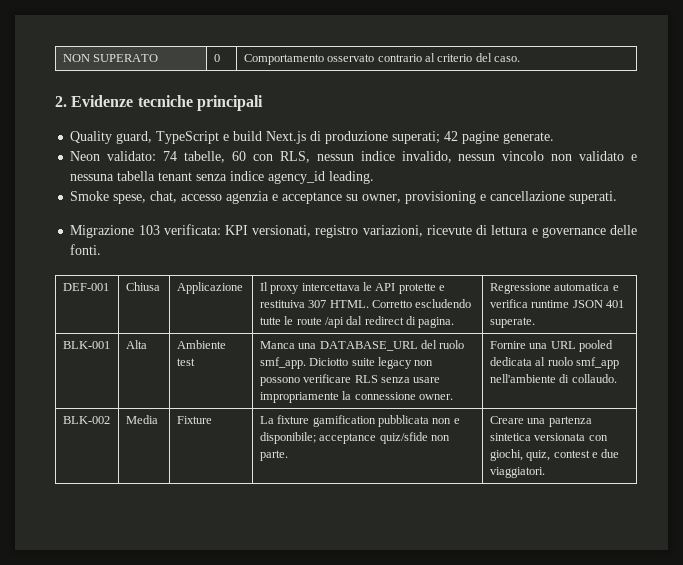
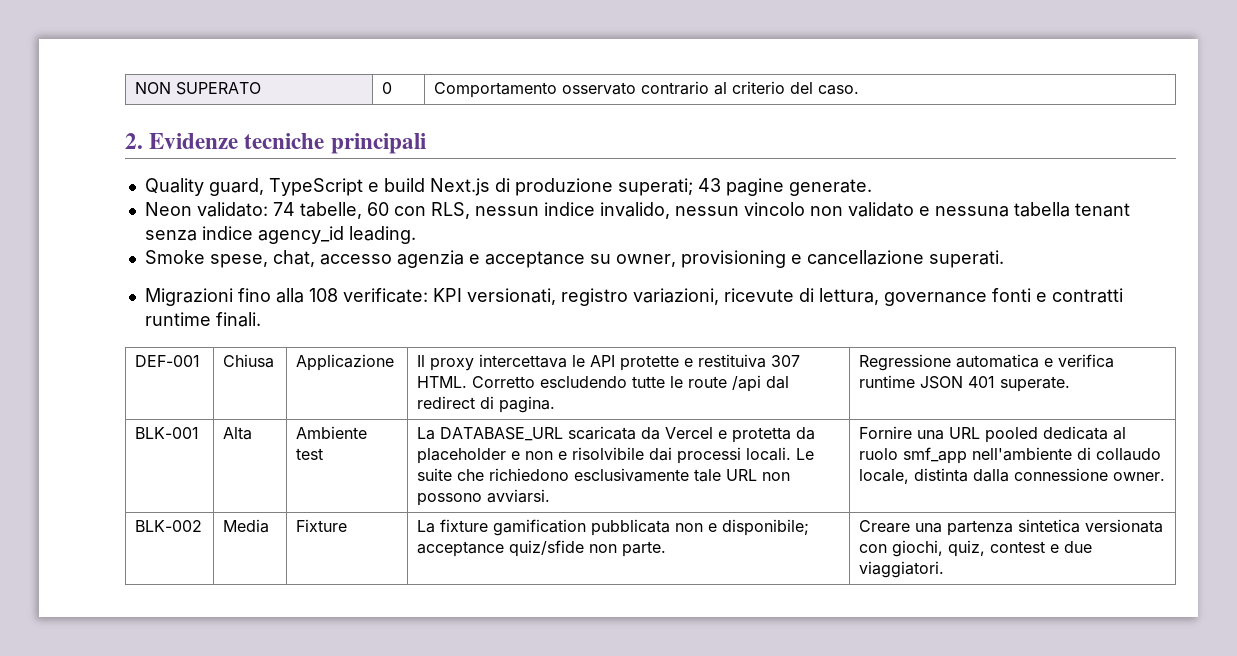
- Quality guard, TypeScript e build Next.js di produzione superati; 42 pagine generate.
+ Quality guard, TypeScript e build Next.js di produzione superati; 43 pagine generate.
- Migrazione 103 verificata: KPI versionati, registro variazioni, ricevute di lettura e governance delle fonti.
+ Migrazioni fino alla 108 verificate: KPI versionati, registro variazioni, ricevute di lettura, governance fonti e contratti runtime finali.
- Manca una DATABASE_URL del ruolo smf_app. Diciotto suite legacy non possono verificare RLS senza usare impropriamente la connessione owner.
+ La DATABASE_URL scaricata da Vercel e protetta da placeholder e non e risolvibile dai processi locali. Le suite che richiedono esclusivamente tale URL non possono avviarsi.
- Fornire una URL pooled dedicata al ruolo smf_app nell'ambiente di collaudo.
+ Fornire una URL pooled dedicata al ruolo smf_app nell'ambiente di collaudo locale, distinta dalla connessione owner.

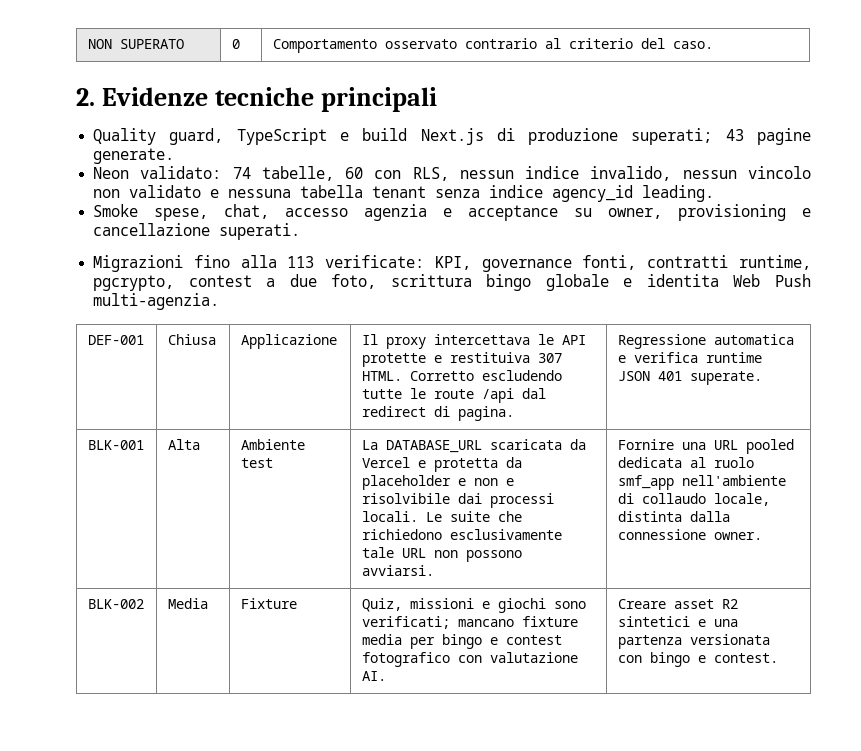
- Migrazioni fino alla 108 verificate: KPI versionati, registro variazioni, ricevute di lettura, governance fonti e contratti runtime finali.
+ Migrazioni fino alla 113 verificate: KPI, governance fonti, contratti runtime, pgcrypto, contest a due foto, scrittura bingo globale e identita Web Push multi-agenzia.
- BLK-002 | Media | Fixture | La fixture gamification pubblicata non e disponibile; acceptance quiz/sfide non parte. | Creare una partenza sintetica versionata con giochi, quiz, contest e due viaggiatori.
+ BLK-002 | Media | Fixture | Quiz, missioni e giochi sono verificati; mancano fixture media per bingo e contest fotografico con valutazione AI. | Creare asset R2 sintetici e una partenza versionata con bingo e contest.

